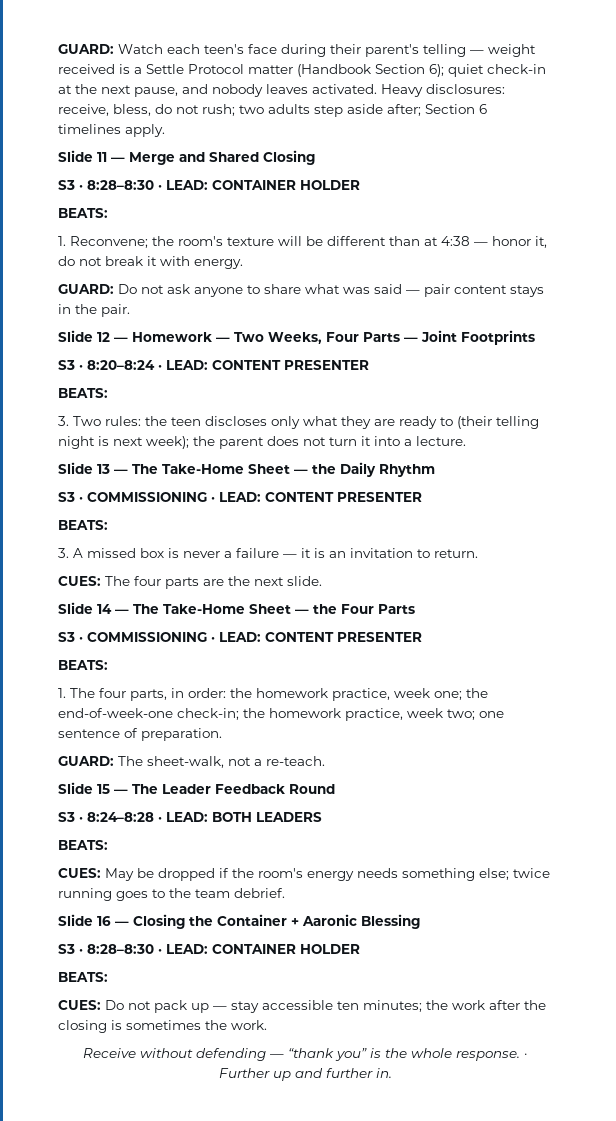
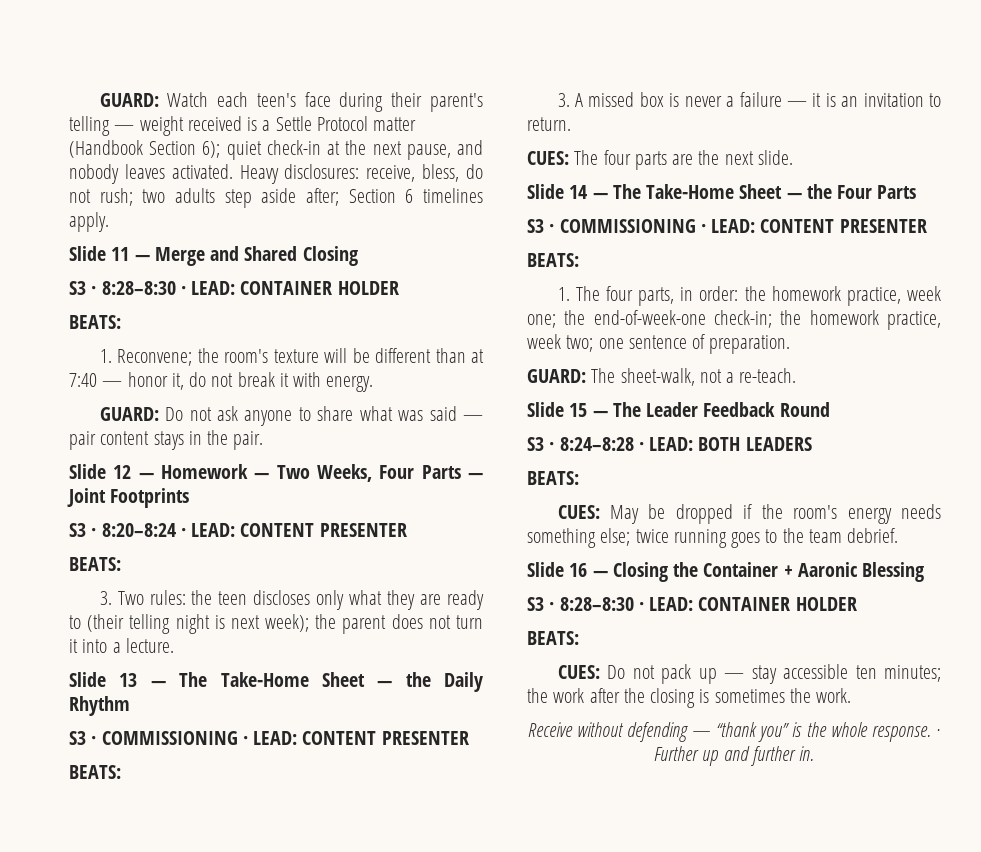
- 1. Reconvene; the room's texture will be different than at 4:38 — honor it, do not break it with energy.
+ 1. Reconvene; the room's texture will be different than at 7:40 — honor it, do not break it with energy.

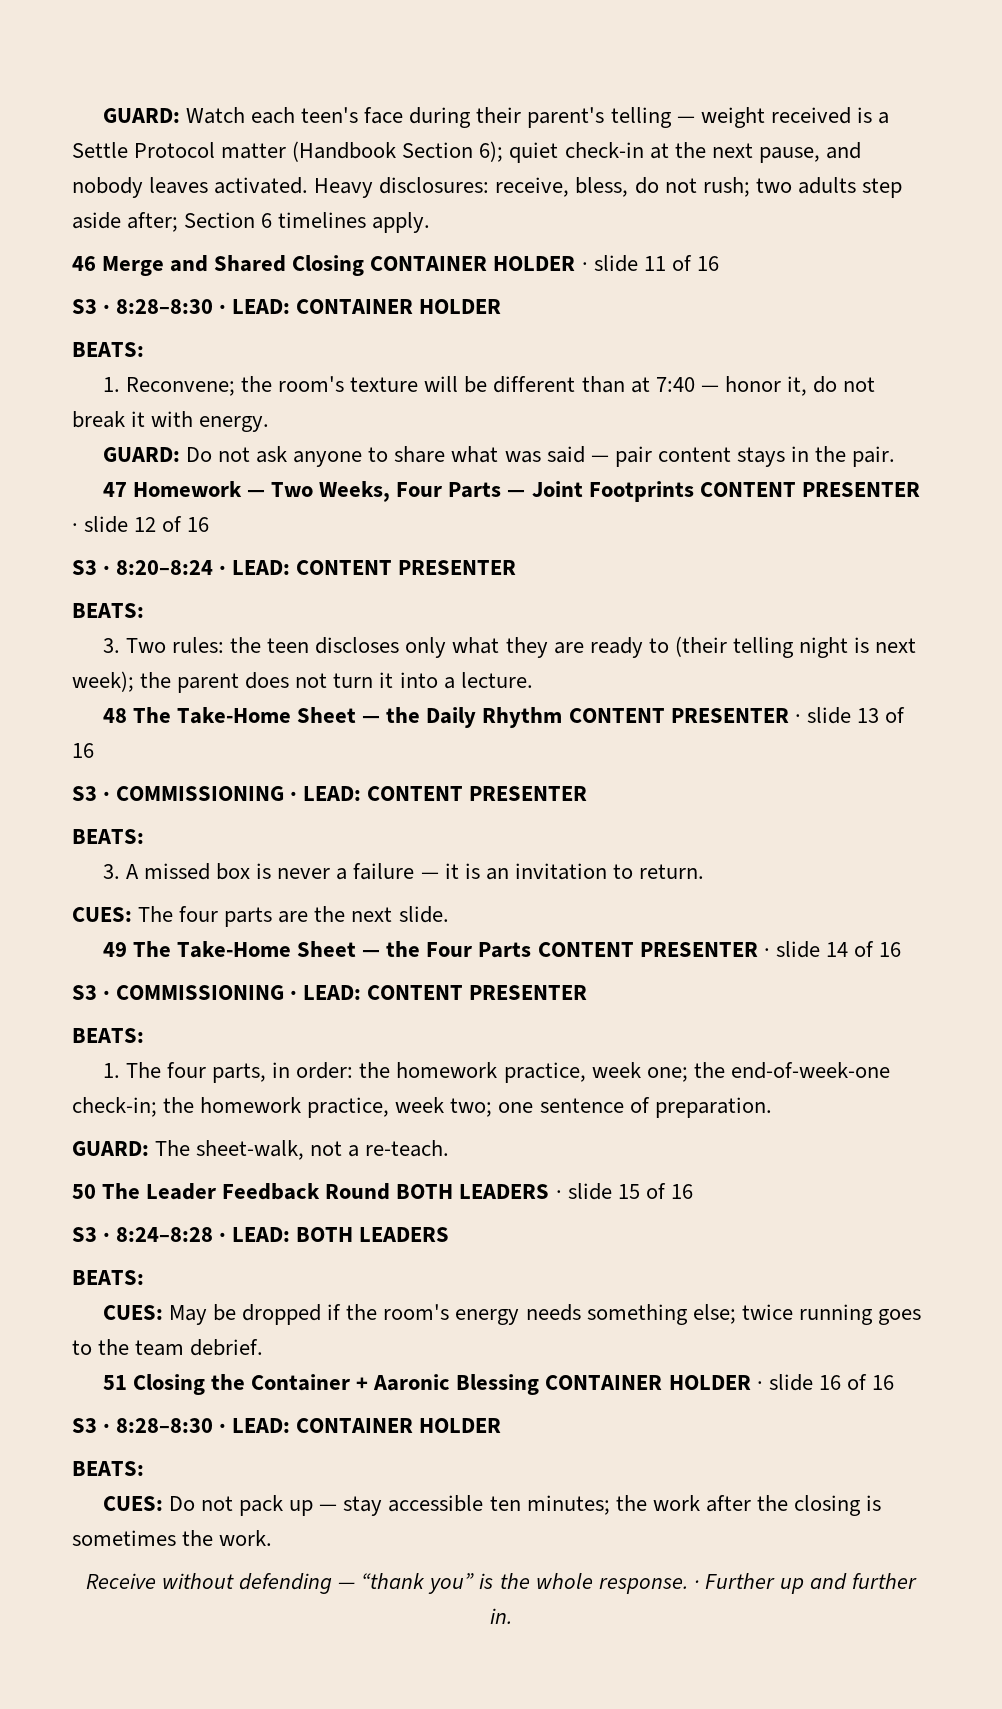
- Slide 11 — Merge and Shared Closing
+ 46 Merge and Shared Closing CONTAINER HOLDER · slide 11 of 16
- Slide 12 — Homework — Two Weeks, Four Parts — Joint Footprints
+ 47 Homework — Two Weeks, Four Parts — Joint Footprints CONTENT PRESENTER · slide 12 of 16
- Slide 13 — The Take-Home Sheet — the Daily Rhythm
+ 48 The Take-Home Sheet — the Daily Rhythm CONTENT PRESENTER · slide 13 of 16
- Slide 14 — The Take-Home Sheet — the Four Parts
+ 49 The Take-Home Sheet — the Four Parts CONTENT PRESENTER · slide 14 of 16
- Slide 15 — The Leader Feedback Round
+ 50 The Leader Feedback Round BOTH LEADERS · slide 15 of 16
- Slide 16 — Closing the Container + Aaronic Blessing
+ 51 Closing the Container + Aaronic Blessing CONTAINER HOLDER · slide 16 of 16

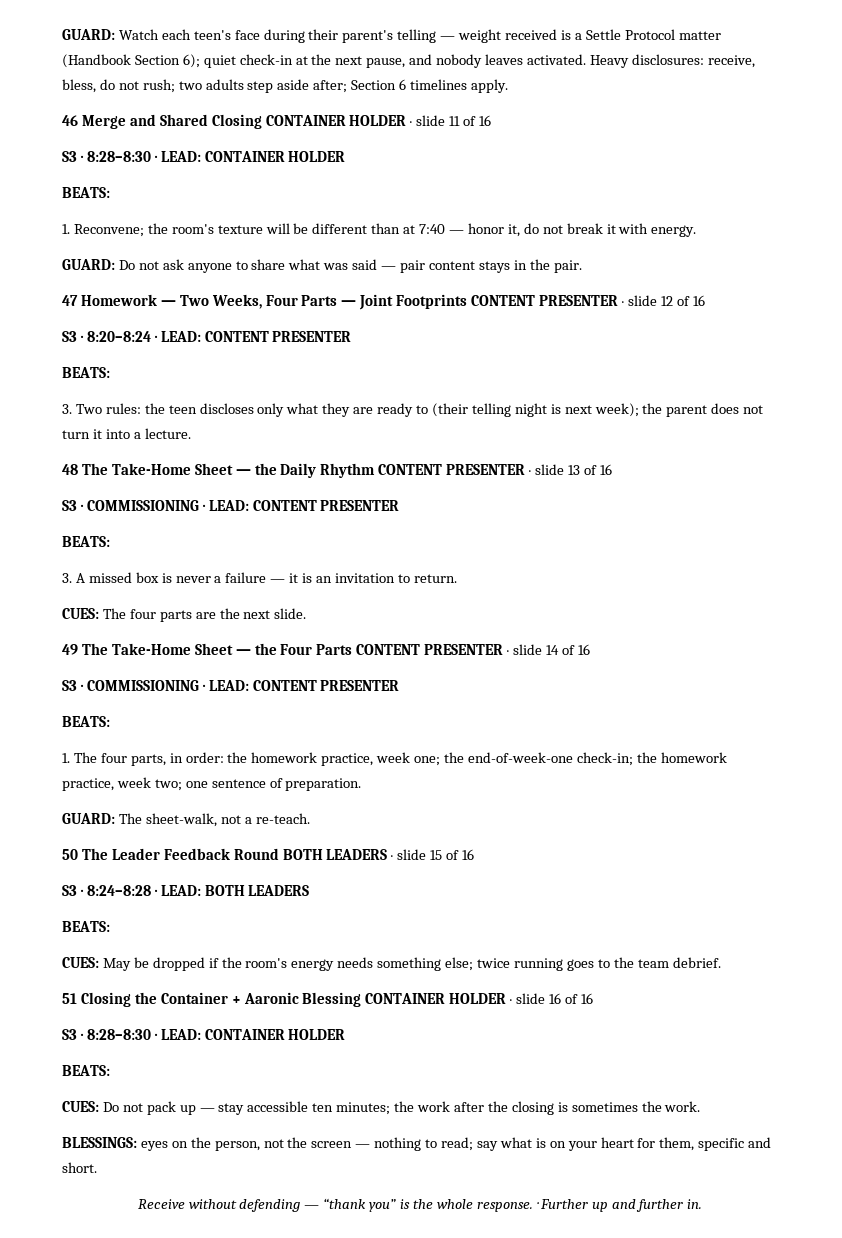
+ BLESSINGS: eyes on the person, not the screen — nothing to read; say what is on your heart for them, specific and short.

